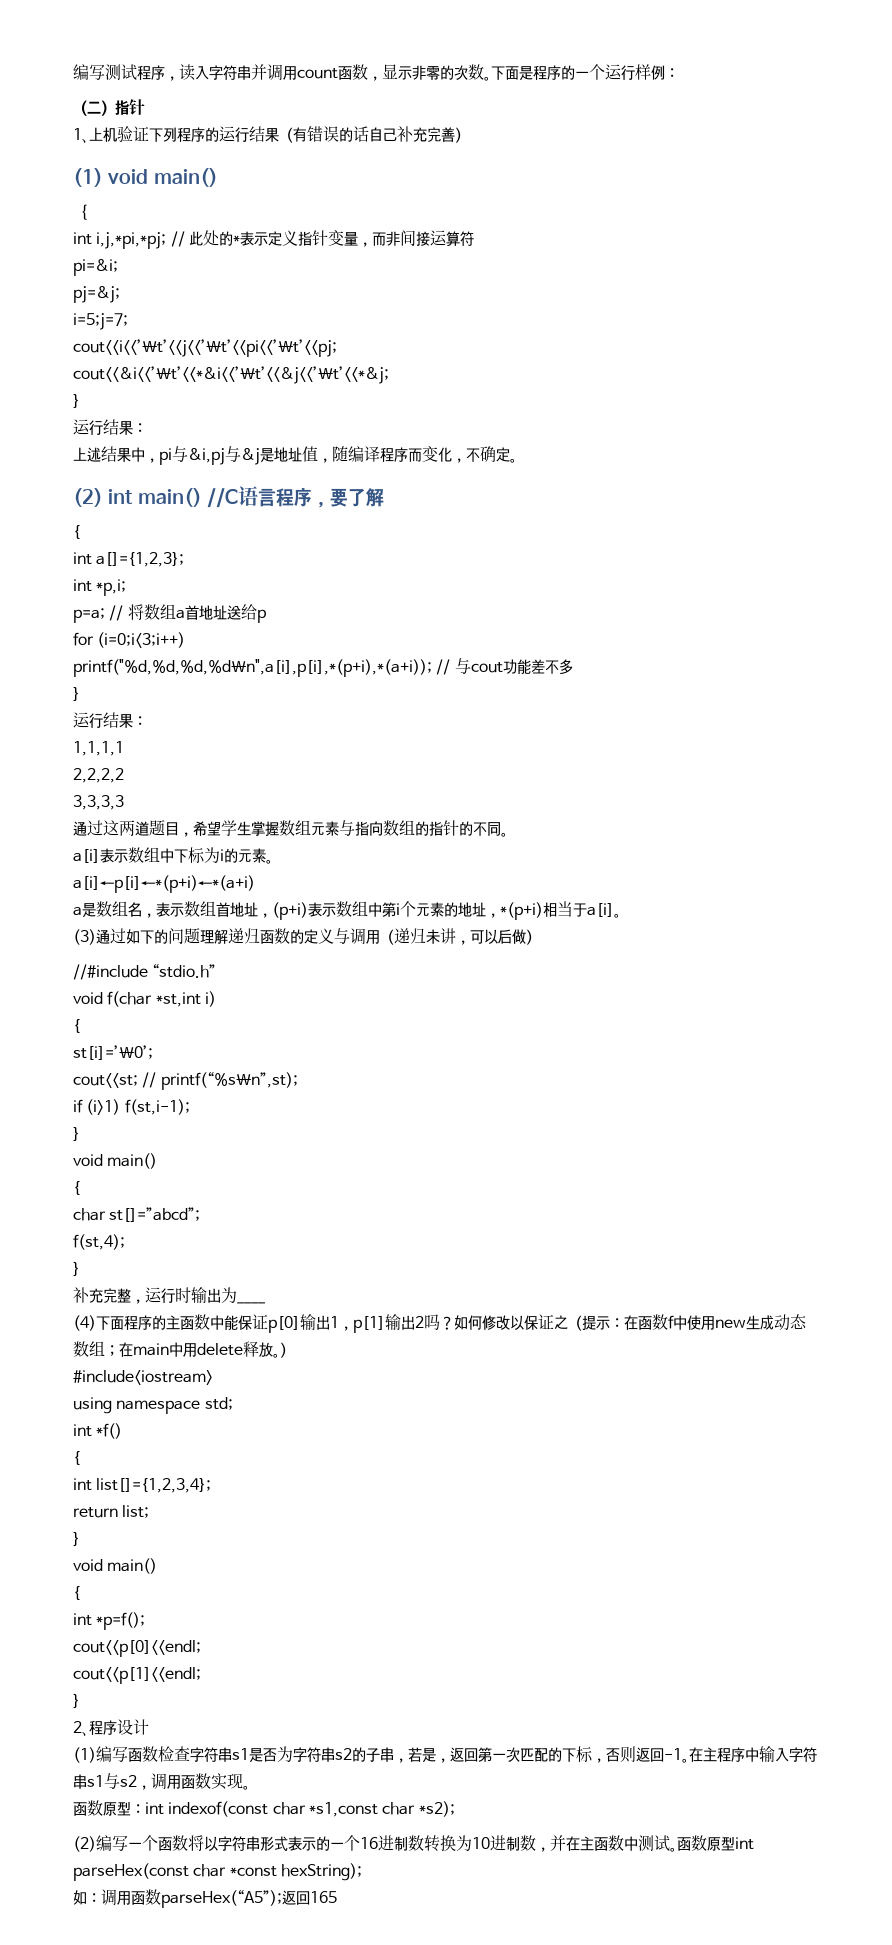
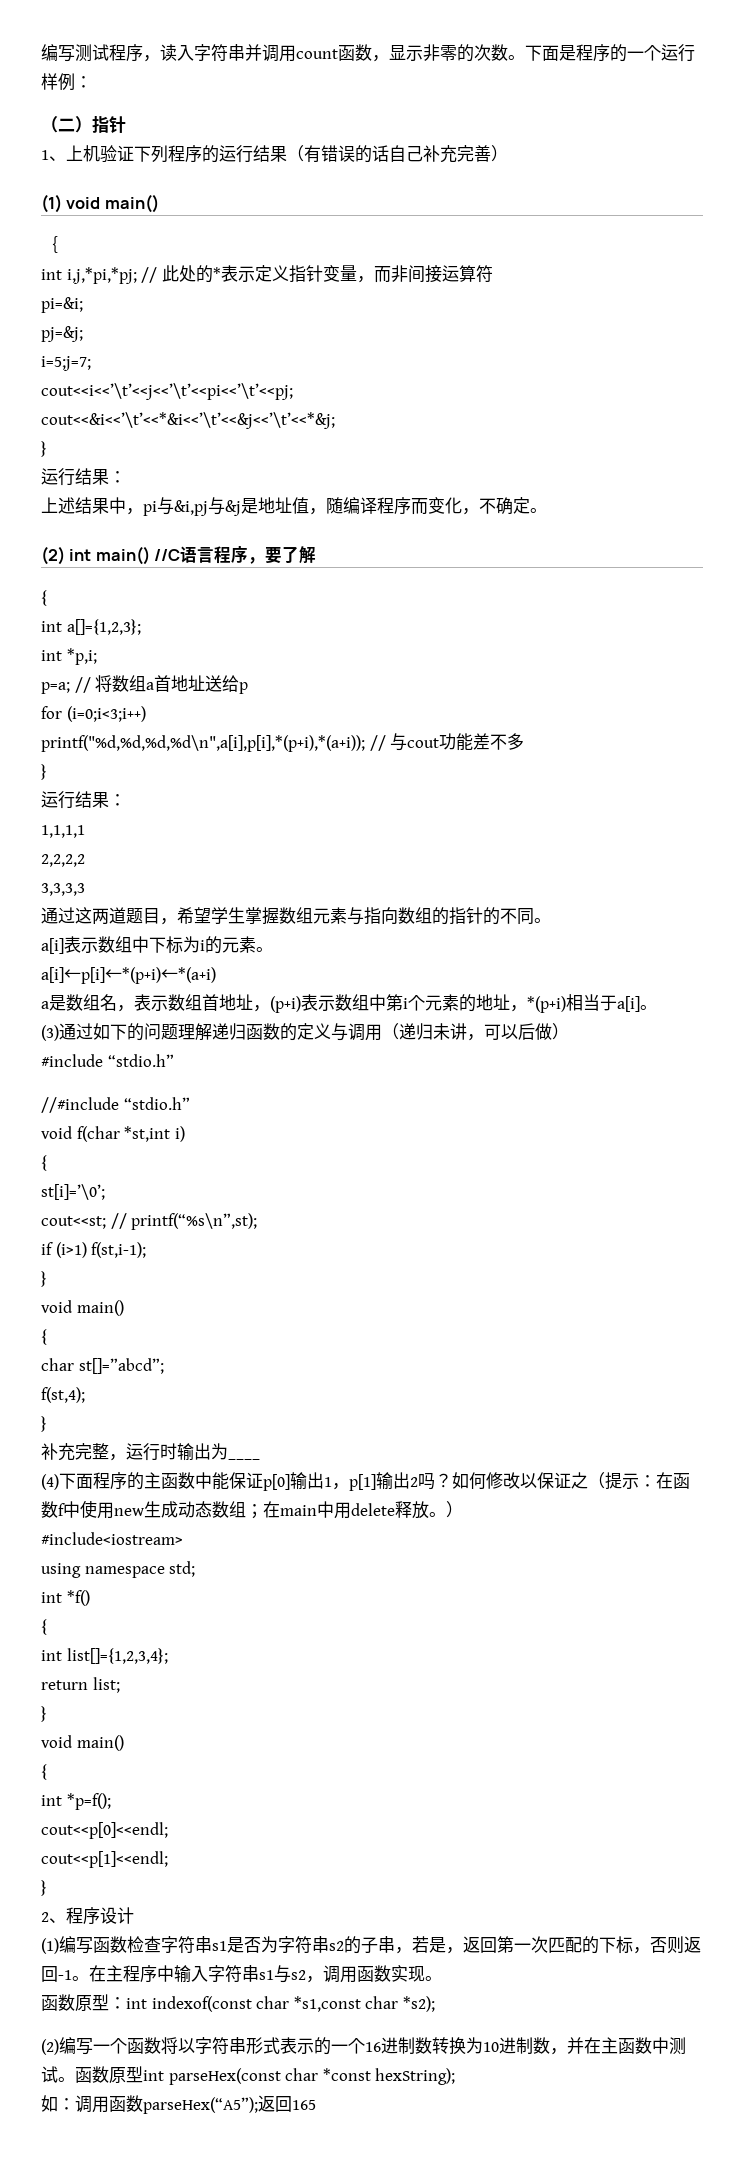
+ #include “stdio.h”

